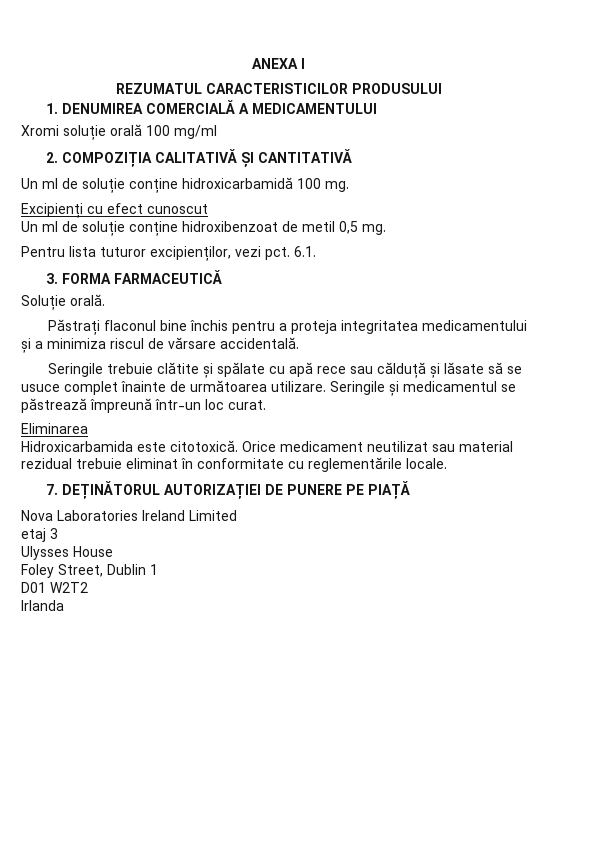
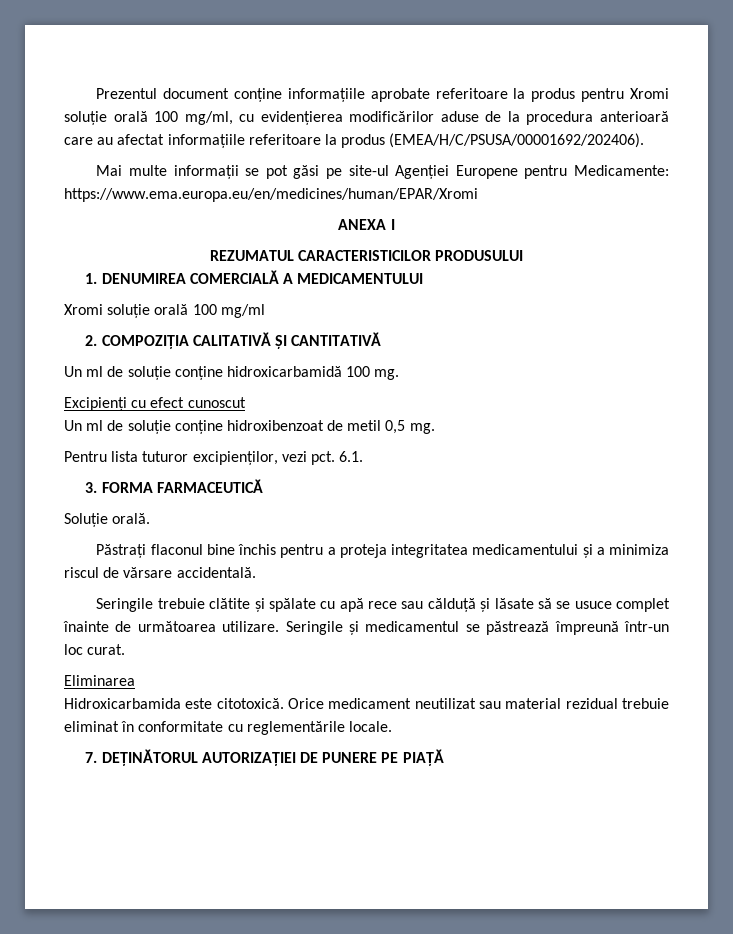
+ Prezentul document conține informațiile aprobate referitoare la produs pentru Xromi soluție orală 100 mg/ml, cu evidențierea modificărilor aduse de la procedura anterioară care au afectat informațiile referitoare la produs (EMEA/H/C/PSUSA/00001692/202406).
+ Mai multe informații se pot găsi pe site-ul Agenției Europene pentru Medicamente: https://www.ema.europa.eu/en/medicines/human/EPAR/Xromi
- Nova Laboratories Ireland Limited
- etaj 3
- Ulysses House
- Foley Street, Dublin 1
- D01 W2T2
- Irlanda

